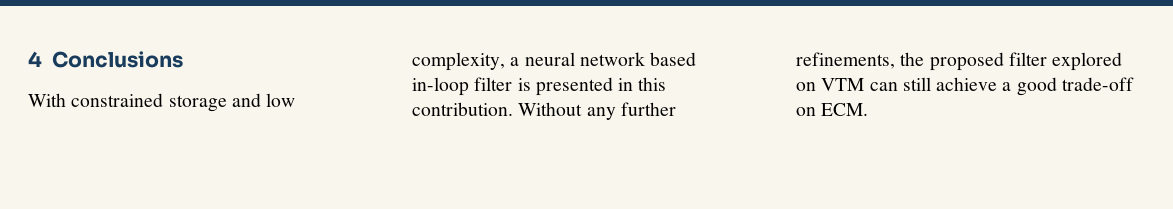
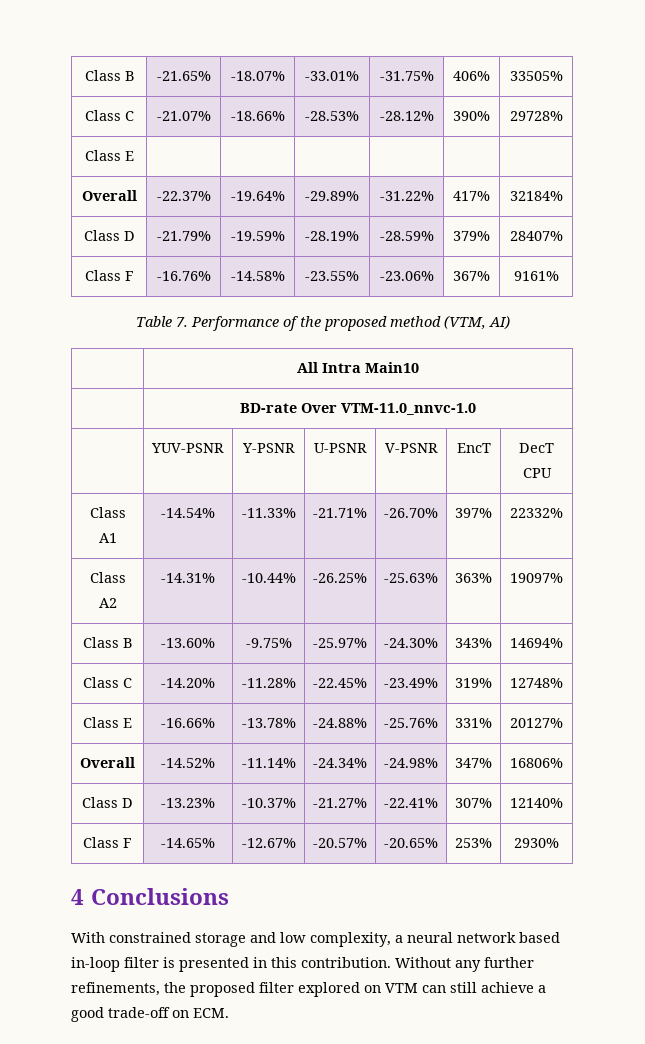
+ Class B | -21.65% | -18.07% | -33.01% | -31.75% | 406% | 33505%
+ Class C | -21.07% | -18.66% | -28.53% | -28.12% | 390% | 29728%
+ Class E | | | | | |
+ Overall | -22.37% | -19.64% | -29.89% | -31.22% | 417% | 32184%
+ Class D | -21.79% | -19.59% | -28.19% | -28.59% | 379% | 28407%
+ Class F | -16.76% | -14.58% | -23.55% | -23.06% | 367% | 9161%
+ Table 7. Performance of the proposed method (VTM, AI)
+ | All Intra Main10
+ | BD-rate Over VTM-11.0_nnvc-1.0
+ | YUV-PSNR | Y-PSNR | U-PSNR | V-PSNR | EncT | DecT CPU
+ Class A1 | -14.54% | -11.33% | -21.71% | -26.70% | 397% | 22332%
+ Class A2 | -14.31% | -10.44% | -26.25% | -25.63% | 363% | 19097%
+ Class B | -13.60% | -9.75% | -25.97% | -24.30% | 343% | 14694%
+ Class C | -14.20% | -11.28% | -22.45% | -23.49% | 319% | 12748%
+ Class E | -16.66% | -13.78% | -24.88% | -25.76% | 331% | 20127%
+ Overall | -14.52% | -11.14% | -24.34% | -24.98% | 347% | 16806%
+ Class D | -13.23% | -10.37% | -21.27% | -22.41% | 307% | 12140%
+ Class F | -14.65% | -12.67% | -20.57% | -20.65% | 253% | 2930%

